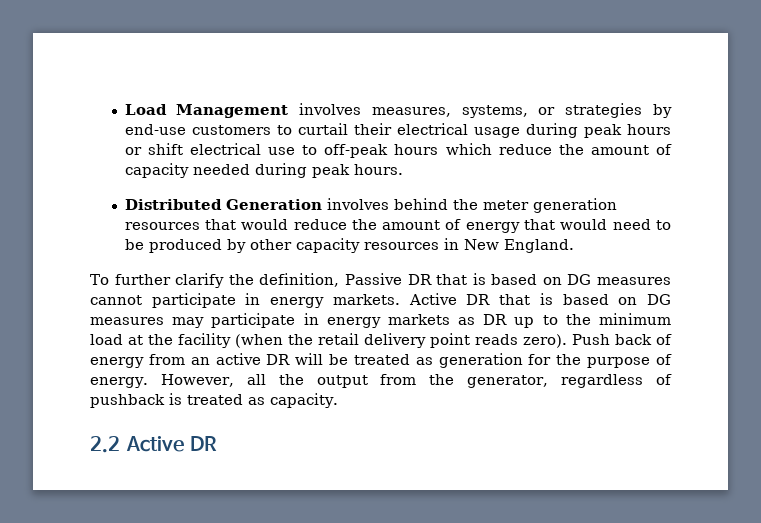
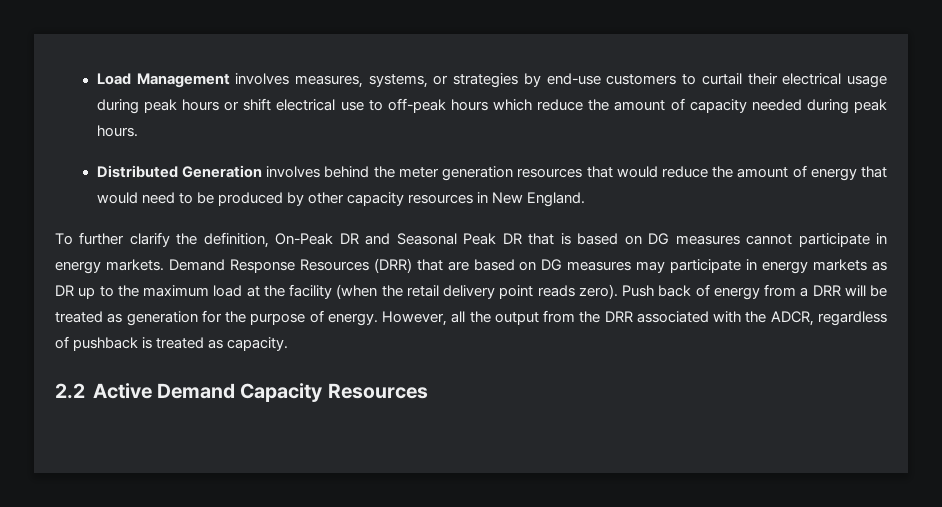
- To further clarify the definition, Passive DR that is based on DG measures cannot participate in energy markets.
+ To further clarify the definition, On-Peak DR and Seasonal Peak DR that is based on DG measures cannot participate in energy markets.
- Active DR that is based on DG measures may participate in energy markets as DR up to the minimum load at the facility (when the retail delivery point reads zero).
+ Demand Response Resources (DRR) that are based on DG measures may participate in energy markets as DR up to the maximum load at the facility (when the retail delivery point reads zero).
- Push back of energy from an active DR will be treated as generation for the purpose of energy.
+ Push back of energy from a DRR will be treated as generation for the purpose of energy.
- However, all the output from the generator, regardless of pushback is treated as capacity.
+ However, all the output from the DRR associated with the ADCR, regardless of pushback is treated as capacity.
- 2.2 Active DR
+ 2.2 Active Demand Capacity Resources

